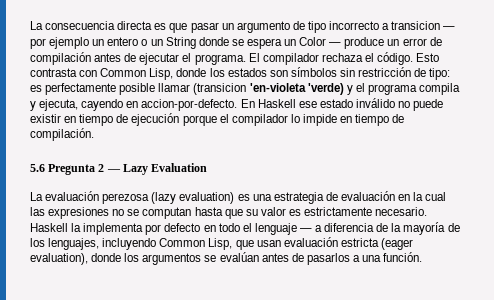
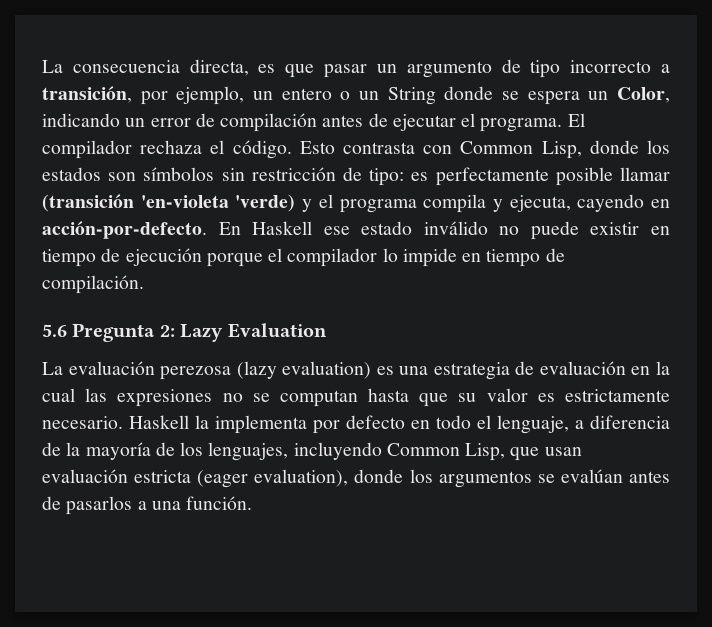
- La consecuencia directa es que pasar un argumento de tipo incorrecto a transicion — por ejemplo un entero o un String donde se espera un Color — produce un error de compilación antes de ejecutar el programa.
+ La consecuencia directa, es que pasar un argumento de tipo incorrecto a transición, por ejemplo, un entero o un String donde se espera un Color, indicando un error de compilación antes de ejecutar el programa.
- Esto contrasta con Common Lisp, donde los estados son símbolos sin restricción de tipo: es perfectamente posible llamar (transicion 'en-violeta 'verde) y el programa compila y ejecuta, cayendo en accion-por-defecto.
+ Esto contrasta con Common Lisp, donde los estados son símbolos sin restricción de tipo: es perfectamente posible llamar (transición 'en-violeta 'verde) y el programa compila y ejecuta, cayendo en acción-por-defecto.
- 5.6 Pregunta 2 — Lazy Evaluation
+ 5.6 Pregunta 2: Lazy Evaluation
- Haskell la implementa por defecto en todo el lenguaje — a diferencia de la mayoría de los lenguajes, incluyendo Common Lisp, que usan evaluación estricta (eager evaluation), donde los argumentos se evalúan antes de pasarlos a una función.
+ Haskell la implementa por defecto en todo el lenguaje, a diferencia de la mayoría de los lenguajes, incluyendo Common Lisp, que usan evaluación estricta (eager evaluation), donde los argumentos se evalúan antes de pasarlos a una función.

